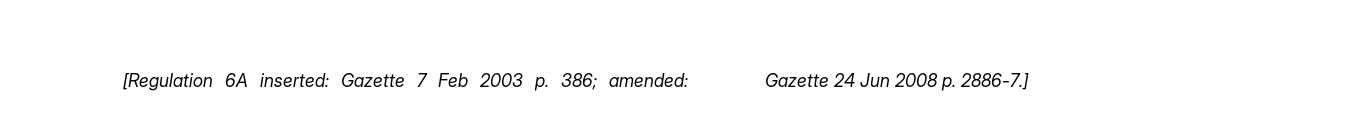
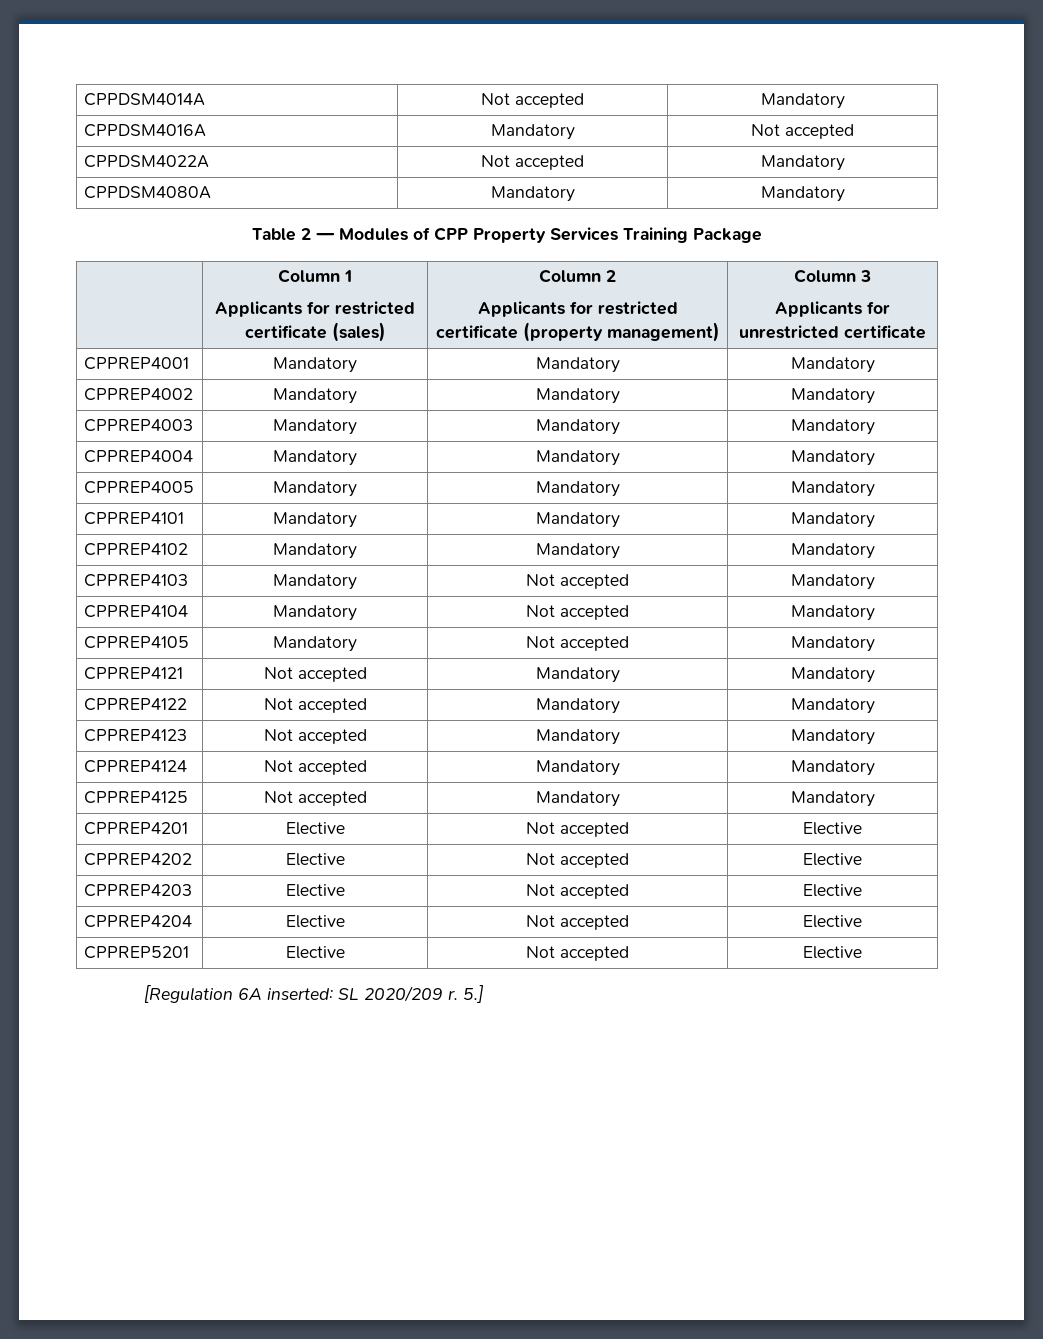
- [Regulation 6A inserted: Gazette 7 Feb 2003 p. 386; amended: Gazette 24 Jun 2008 p. 2886-7.]
+ CPPDSM4014A | Not accepted | Mandatory
+ CPPDSM4016A | Mandatory | Not accepted
+ CPPDSM4022A | Not accepted | Mandatory
+ CPPDSM4080A | Mandatory | Mandatory
+ Table 2 — Modules of CPP Property Services Training Package
+ | Column 1
+ Applicants for restricted certificate (sales) | Column 2
+ Applicants for restricted certificate (property management) | Column 3
+ Applicants for unrestricted certificate
+ CPPREP4001 | Mandatory | Mandatory | Mandatory
+ CPPREP4002 | Mandatory | Mandatory | Mandatory
+ CPPREP4003 | Mandatory | Mandatory | Mandatory
+ CPPREP4004 | Mandatory | Mandatory | Mandatory
+ CPPREP4005 | Mandatory | Mandatory | Mandatory
+ CPPREP4101 | Mandatory | Mandatory | Mandatory
+ CPPREP4102 | Mandatory | Mandatory | Mandatory
+ CPPREP4103 | Mandatory | Not accepted | Mandatory
+ CPPREP4104 | Mandatory | Not accepted | Mandatory
+ CPPREP4105 | Mandatory | Not accepted | Mandatory
+ CPPREP4121 | Not accepted | Mandatory | Mandatory
+ CPPREP4122 | Not accepted | Mandatory | Mandatory
+ CPPREP4123 | Not accepted | Mandatory | Mandatory
+ CPPREP4124 | Not accepted | Mandatory | Mandatory
+ CPPREP4125 | Not accepted | Mandatory | Mandatory
+ CPPREP4201 | Elective | Not accepted | Elective
+ CPPREP4202 | Elective | Not accepted | Elective
+ CPPREP4203 | Elective | Not accepted | Elective
+ CPPREP4204 | Elective | Not accepted | Elective
+ CPPREP5201 | Elective | Not accepted | Elective
+ [Regulation 6A inserted: SL 2020/209 r. 5.]

